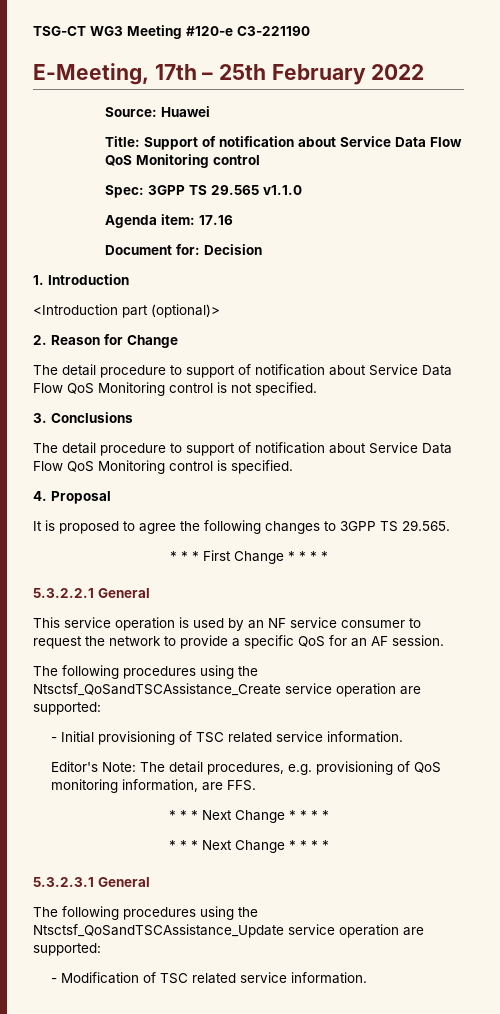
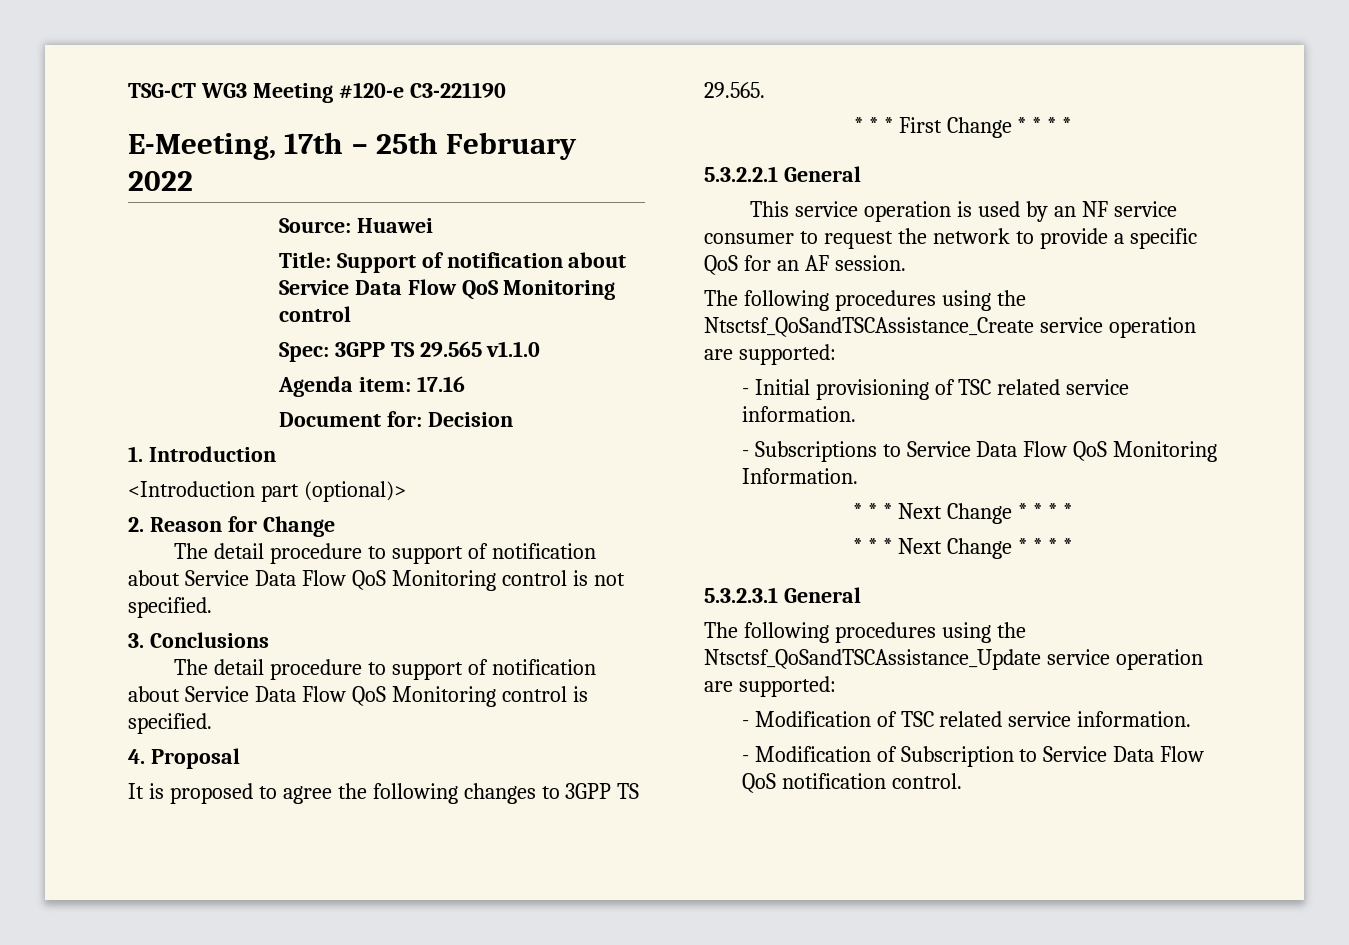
- Editor's Note: The detail procedures, e.g. provisioning of QoS monitoring information, are FFS.
+ - Subscriptions to Service Data Flow QoS Monitoring Information.
+ - Modification of Subscription to Service Data Flow QoS notification control.

